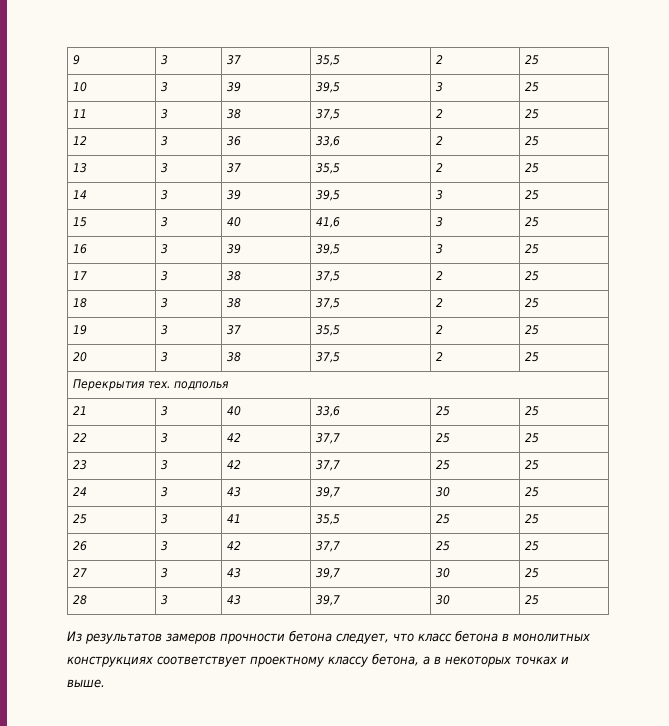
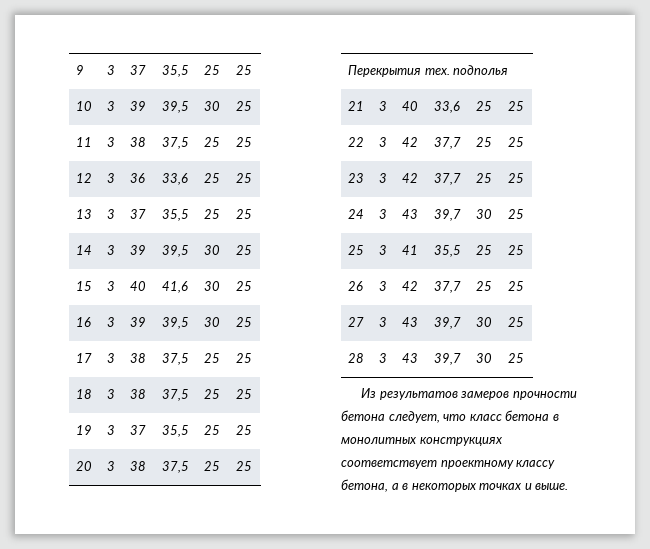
- 9 | 3 | 37 | 35,5 | 2 | 25
+ 9 | 3 | 37 | 35,5 | 25 | 25
- 10 | 3 | 39 | 39,5 | 3 | 25
+ 10 | 3 | 39 | 39,5 | 30 | 25
- 11 | 3 | 38 | 37,5 | 2 | 25
+ 11 | 3 | 38 | 37,5 | 25 | 25
- 12 | 3 | 36 | 33,6 | 2 | 25
+ 12 | 3 | 36 | 33,6 | 25 | 25
- 13 | 3 | 37 | 35,5 | 2 | 25
+ 13 | 3 | 37 | 35,5 | 25 | 25
- 14 | 3 | 39 | 39,5 | 3 | 25
+ 14 | 3 | 39 | 39,5 | 30 | 25
- 15 | 3 | 40 | 41,6 | 3 | 25
+ 15 | 3 | 40 | 41,6 | 30 | 25
- 16 | 3 | 39 | 39,5 | 3 | 25
+ 16 | 3 | 39 | 39,5 | 30 | 25
- 17 | 3 | 38 | 37,5 | 2 | 25
+ 17 | 3 | 38 | 37,5 | 25 | 25
- 18 | 3 | 38 | 37,5 | 2 | 25
+ 18 | 3 | 38 | 37,5 | 25 | 25
- 19 | 3 | 37 | 35,5 | 2 | 25
+ 19 | 3 | 37 | 35,5 | 25 | 25
- 20 | 3 | 38 | 37,5 | 2 | 25
+ 20 | 3 | 38 | 37,5 | 25 | 25

